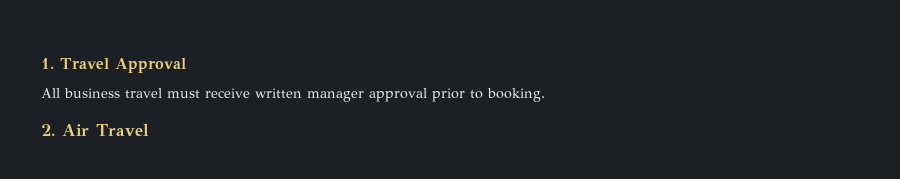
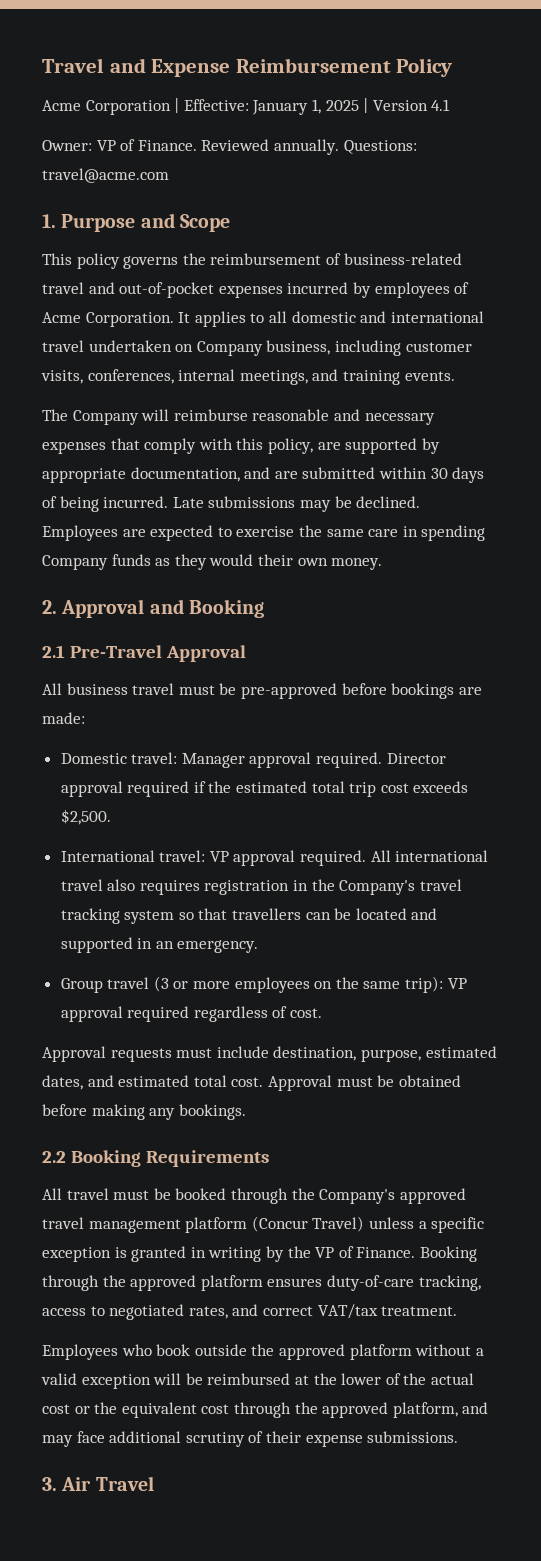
- 1. Travel Approval
+ Travel and Expense Reimbursement Policy
+ Acme Corporation | Effective: January 1, 2025 | Version 4.1
+ Owner: VP of Finance. Reviewed annually. Questions: travel@acme.com
+ 1. Purpose and Scope
+ This policy governs the reimbursement of business-related travel and out-of-pocket expenses incurred by employees of Acme Corporation. It applies to all domestic and international travel undertaken on Company business, including customer visits, conferences, internal meetings, and training events.
+ The Company will reimburse reasonable and necessary expenses that comply with this policy, are supported by appropriate documentation, and are submitted within 30 days of being incurred. Late submissions may be declined. Employees are expected to exercise the same care in spending Company funds as they would their own money.
+ 2. Approval and Booking
+ 2.1 Pre-Travel Approval
- All business travel must receive written manager approval prior to booking.
- 2. Air Travel
+ All business travel must be pre-approved before bookings are made:
+ Domestic travel: Manager approval required. Director approval required if the estimated total trip cost exceeds $2,500.
+ International travel: VP approval required. All international travel also requires registration in the Company's travel tracking system so that travellers can be located and supported in an emergency.
+ Group travel (3 or more employees on the same trip): VP approval required regardless of cost.
+ Approval requests must include destination, purpose, estimated dates, and estimated total cost. Approval must be obtained before making any bookings.
+ 2.2 Booking Requirements
+ All travel must be booked through the Company's approved travel management platform (Concur Travel) unless a specific exception is granted in writing by the VP of Finance. Booking through the approved platform ensures duty-of-care tracking, access to negotiated rates, and correct VAT/tax treatment.
+ Employees who book outside the approved platform without a valid exception will be reimbursed at the lower of the actual cost or the equivalent cost through the approved platform, and may face additional scrutiny of their expense submissions.
+ 3. Air Travel

